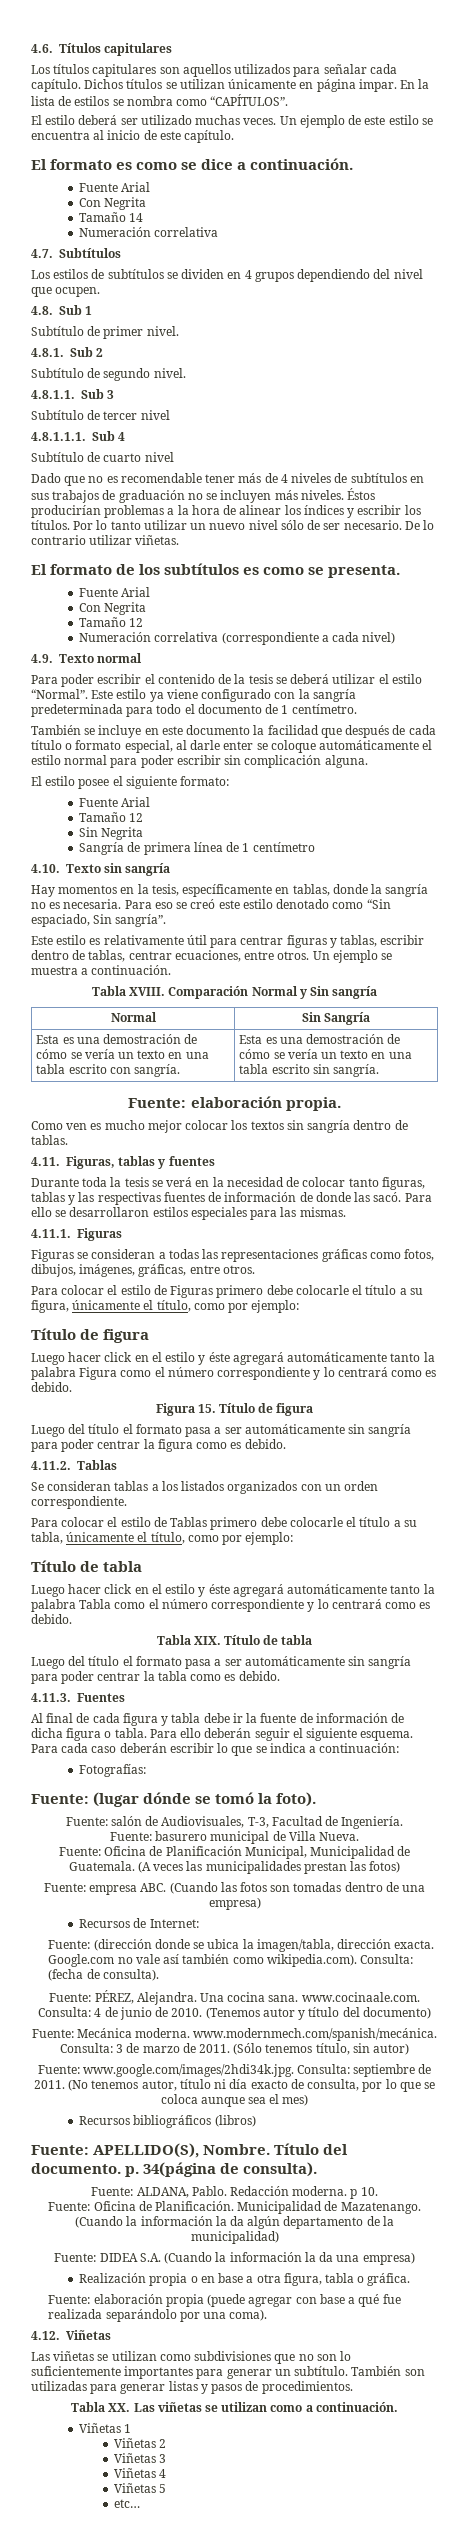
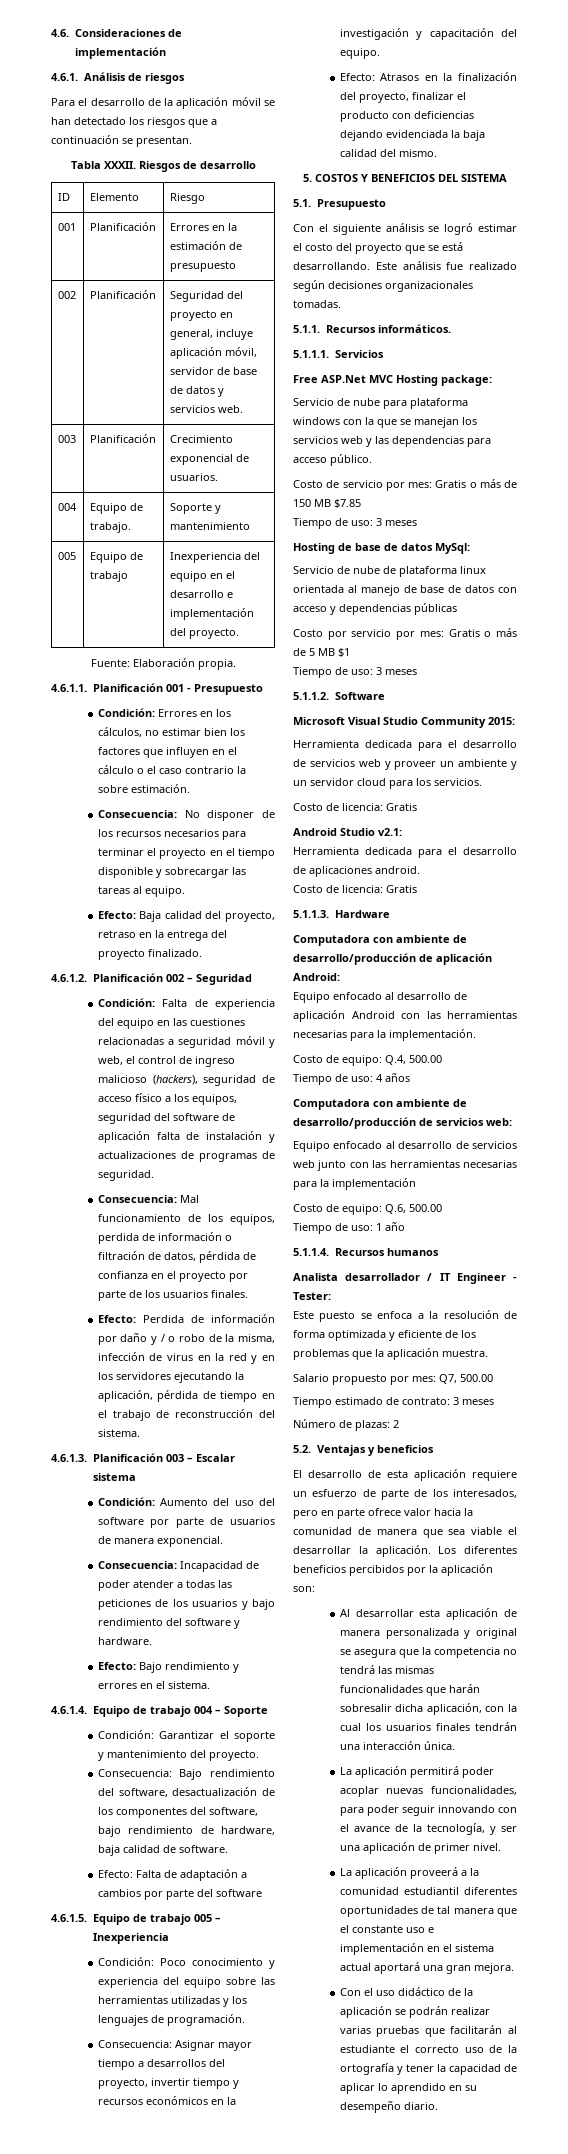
- 4.6. Títulos capitulares
- Los títulos capitulares son aquellos utilizados para señalar cada capítulo. Dichos títulos se utilizan únicamente en página impar. En la lista de estilos se nombra como “CAPÍTULOS”.
- El estilo deberá ser utilizado muchas veces. Un ejemplo de este estilo se encuentra al inicio de este capítulo.
- El formato es como se dice a continuación.
- Fuente Arial
- Con Negrita
- Tamaño 14
- Numeración correlativa
- 4.7. Subtítulos
- Los estilos de subtítulos se dividen en 4 grupos dependiendo del nivel que ocupen.
- 4.8. Sub 1
- Subtítulo de primer nivel.
- 4.8.1. Sub 2
- Subtítulo de segundo nivel.
- 4.8.1.1. Sub 3
- Subtítulo de tercer nivel
- 4.8.1.1.1. Sub 4
- Subtítulo de cuarto nivel
- Dado que no es recomendable tener más de 4 niveles de subtítulos en sus trabajos de graduación no se incluyen más niveles. Éstos producirían problemas a la hora de alinear los índices y escribir los títulos. Por lo tanto utilizar un nuevo nivel sólo de ser necesario. De lo contrario utilizar viñetas.
- El formato de los subtítulos es como se presenta.
- Fuente Arial
- Con Negrita
- Tamaño 12
- Numeración correlativa (correspondiente a cada nivel)
- 4.9. Texto normal
- Para poder escribir el contenido de la tesis se deberá utilizar el estilo “Normal”. Este estilo ya viene configurado con la sangría predeterminada para todo el documento de 1 centímetro.
- También se incluye en este documento la facilidad que después de cada título o formato especial, al darle enter se coloque automáticamente el estilo normal para poder escribir sin complicación alguna.
- El estilo posee el siguiente formato:
- Fuente Arial
- Tamaño 12
- Sin Negrita
- Sangría de primera línea de 1 centímetro
- 4.10. Texto sin sangría
- Hay momentos en la tesis, específicamente en tablas, donde la sangría no es necesaria. Para eso se creó este estilo denotado como “Sin espaciado, Sin sangría”.
- Este estilo es relativamente útil para centrar figuras y tablas, escribir dentro de tablas, centrar ecuaciones, entre otros. Un ejemplo se muestra a continuación.
- Tabla XVIII. Comparación Normal y Sin sangría
- Normal | Sin Sangría
- Esta es una demostración de cómo se vería un texto en una tabla escrito con sangría. | Esta es una demostración de cómo se vería un texto en una tabla escrito sin sangría.
- Fuente: elaboración propia.
- Como ven es mucho mejor colocar los textos sin sangría dentro de tablas.
- 4.11. Figuras, tablas y fuentes
- Durante toda la tesis se verá en la necesidad de colocar tanto figuras, tablas y las respectivas fuentes de información de donde las sacó. Para ello se desarrollaron estilos especiales para las mismas.
- 4.11.1. Figuras
- Figuras se consideran a todas las representaciones gráficas como fotos, dibujos, imágenes, gráficas, entre otros.
- Para colocar el estilo de Figuras primero debe colocarle el título a su figura, únicamente el título, como por ejemplo:
- Título de figura
- Luego hacer click en el estilo y éste agregará automáticamente tanto la palabra Figura como el número correspondiente y lo centrará como es debido.
- Figura 15. Título de figura
- Luego del título el formato pasa a ser automáticamente sin sangría para poder centrar la figura como es debido.
- 4.11.2. Tablas
- Se consideran tablas a los listados organizados con un orden correspondiente.
- Para colocar el estilo de Tablas primero debe colocarle el título a su tabla, únicamente el título, como por ejemplo:
- Título de tabla
- Luego hacer click en el estilo y éste agregará automáticamente tanto la palabra Tabla como el número correspondiente y lo centrará como es debido.
- Tabla XIX. Título de tabla
- Luego del título el formato pasa a ser automáticamente sin sangría para poder centrar la tabla como es debido.
- 4.11.3. Fuentes
- Al final de cada figura y tabla debe ir la fuente de información de dicha figura o tabla. Para ello deberán seguir el siguiente esquema. Para cada caso deberán escribir lo que se indica a continuación:
- Fotografías:
- Fuente: (lugar dónde se tomó la foto).
- Fuente: salón de Audiovisuales, T-3, Facultad de Ingeniería.
- Fuente: basurero municipal de Villa Nueva.
- Fuente: Oficina de Planificación Municipal, Municipalidad de Guatemala. (A veces las municipalidades prestan las fotos)
- Fuente: empresa ABC. (Cuando las fotos son tomadas dentro de una empresa)
- Recursos de Internet:
- Fuente: (dirección donde se ubica la imagen/tabla, dirección exacta. Google.com no vale así también como wikipedia.com). Consulta: (fecha de consulta).
- Fuente: PÉREZ, Alejandra. Una cocina sana. www.cocinaale.com. Consulta: 4 de junio de 2010. (Tenemos autor y título del documento)
- Fuente: Mecánica moderna. www.modernmech.com/spanish/mecánica. Consulta: 3 de marzo de 2011. (Sólo tenemos título, sin autor)
- Fuente: www.google.com/images/2hdi34k.jpg. Consulta: septiembre de 2011. (No tenemos autor, título ni día exacto de consulta, por lo que se coloca aunque sea el mes)
- Recursos bibliográficos (libros)
- Fuente: APELLIDO(S), Nombre. Título del documento. p. 34(página de consulta).
- Fuente: ALDANA, Pablo. Redacción moderna. p 10.
- Fuente: Oficina de Planificación. Municipalidad de Mazatenango. (Cuando la información la da algún departamento de la municipalidad)
- Fuente: DIDEA S.A. (Cuando la información la da una empresa)
- Realización propia o en base a otra figura, tabla o gráfica.
- Fuente: elaboración propia (puede agregar con base a qué fue realizada separándolo por una coma).
- 4.12. Viñetas
- Las viñetas se utilizan como subdivisiones que no son lo suficientemente importantes para generar un subtítulo. También son utilizadas para generar listas y pasos de procedimientos.
- Tabla XX. Las viñetas se utilizan como a continuación.
- Viñetas 1
- Viñetas 2
- Viñetas 3
- Viñetas 4
- Viñetas 5
- etc…
+ 4.6. Consideraciones de implementación
+ 4.6.1. Análisis de riesgos
+ Para el desarrollo de la aplicación móvil se han detectado los riesgos que a continuación se presentan.
+ Tabla XXXII. Riesgos de desarrollo
+ ID | Elemento | Riesgo
+ 001 | Planificación | Errores en la estimación de presupuesto
+ 002 | Planificación | Seguridad del proyecto en general, incluye aplicación móvil, servidor de base de datos y servicios web.
+ 003 | Planificación | Crecimiento exponencial de usuarios.
+ 004 | Equipo de trabajo. | Soporte y mantenimiento
+ 005 | Equipo de trabajo | Inexperiencia del equipo en el desarrollo e implementación del proyecto.
+ Fuente: Elaboración propia.
+ 4.6.1.1. Planificación 001 - Presupuesto
+ Condición: Errores en los cálculos, no estimar bien los factores que influyen en el cálculo o el caso contrario la sobre estimación.
+ Consecuencia: No disponer de los recursos necesarios para terminar el proyecto en el tiempo disponible y sobrecargar las tareas al equipo.
+ Efecto: Baja calidad del proyecto, retraso en la entrega del proyecto finalizado.
+ 4.6.1.2. Planificación 002 – Seguridad
+ Condición: Falta de experiencia del equipo en las cuestiones relacionadas a seguridad móvil y web, el control de ingreso malicioso (hackers), seguridad de acceso físico a los equipos, seguridad del software de aplicación falta de instalación y actualizaciones de programas de seguridad.
+ Consecuencia: Mal funcionamiento de los equipos, perdida de información o filtración de datos, pérdida de confianza en el proyecto por parte de los usuarios finales.
+ Efecto: Perdida de información por daño y / o robo de la misma, infección de virus en la red y en los servidores ejecutando la aplicación, pérdida de tiempo en el trabajo de reconstrucción del sistema.
+ 4.6.1.3. Planificación 003 – Escalar sistema
+ Condición: Aumento del uso del software por parte de usuarios de manera exponencial.
+ Consecuencia: Incapacidad de poder atender a todas las peticiones de los usuarios y bajo rendimiento del software y hardware.
+ Efecto: Bajo rendimiento y errores en el sistema.
+ 4.6.1.4. Equipo de trabajo 004 – Soporte
+ Condición: Garantizar el soporte y mantenimiento del proyecto.
+ Consecuencia: Bajo rendimiento del software, desactualización de los componentes del software, bajo rendimiento de hardware, baja calidad de software.
+ Efecto: Falta de adaptación a cambios por parte del software
+ 4.6.1.5. Equipo de trabajo 005 – Inexperiencia
+ Condición: Poco conocimiento y experiencia del equipo sobre las herramientas utilizadas y los lenguajes de programación.
+ Consecuencia: Asignar mayor tiempo a desarrollos del proyecto, invertir tiempo y recursos económicos en la investigación y capacitación del equipo.
+ Efecto: Atrasos en la finalización del proyecto, finalizar el producto con deficiencias dejando evidenciada la baja calidad del mismo.
+ 5. COSTOS Y BENEFICIOS DEL SISTEMA
+ 5.1. Presupuesto
+ Con el siguiente análisis se logró estimar el costo del proyecto que se está desarrollando. Este análisis fue realizado según decisiones organizacionales tomadas.
+ 5.1.1. Recursos informáticos.
+ 5.1.1.1. Servicios
+ Free ASP.Net MVC Hosting package:
+ Servicio de nube para plataforma windows con la que se manejan los servicios web y las dependencias para acceso público.
+ Costo de servicio por mes: Gratis o más de 150 MB $7.85
+ Tiempo de uso: 3 meses
+ Hosting de base de datos MySql:
+ Servicio de nube de plataforma linux orientada al manejo de base de datos con acceso y dependencias públicas
+ Costo por servicio por mes: Gratis o más de 5 MB $1
+ Tiempo de uso: 3 meses
+ 5.1.1.2. Software
+ Microsoft Visual Studio Community 2015:
+ Herramienta dedicada para el desarrollo de servicios web y proveer un ambiente y un servidor cloud para los servicios.
+ Costo de licencia: Gratis
+ Android Studio v2.1:
+ Herramienta dedicada para el desarrollo de aplicaciones android.
+ Costo de licencia: Gratis
+ 5.1.1.3. Hardware
+ Computadora con ambiente de desarrollo/producción de aplicación Android:
+ Equipo enfocado al desarrollo de aplicación Android con las herramientas necesarias para la implementación.
+ Costo de equipo: Q.4, 500.00
+ Tiempo de uso: 4 años
+ Computadora con ambiente de desarrollo/producción de servicios web:
+ Equipo enfocado al desarrollo de servicios web junto con las herramientas necesarias para la implementación
+ Costo de equipo: Q.6, 500.00
+ Tiempo de uso: 1 año
+ 5.1.1.4. Recursos humanos
+ Analista desarrollador / IT Engineer - Tester:
+ Este puesto se enfoca a la resolución de forma optimizada y eficiente de los problemas que la aplicación muestra.
+ Salario propuesto por mes: Q7, 500.00
+ Tiempo estimado de contrato: 3 meses
+ Número de plazas: 2
+ 5.2. Ventajas y beneficios
+ El desarrollo de esta aplicación requiere un esfuerzo de parte de los interesados, pero en parte ofrece valor hacia la comunidad de manera que sea viable el desarrollar la aplicación. Los diferentes beneficios percibidos por la aplicación son:
+ Al desarrollar esta aplicación de manera personalizada y original se asegura que la competencia no tendrá las mismas funcionalidades que harán sobresalir dicha aplicación, con la cual los usuarios finales tendrán una interacción única.
+ La aplicación permitirá poder acoplar nuevas funcionalidades, para poder seguir innovando con el avance de la tecnología, y ser una aplicación de primer nivel.
+ La aplicación proveerá a la comunidad estudiantil diferentes oportunidades de tal manera que el constante uso e implementación en el sistema actual aportará una gran mejora.
+ Con el uso didáctico de la aplicación se podrán realizar varias pruebas que facilitarán al estudiante el correcto uso de la ortografía y tener la capacidad de aplicar lo aprendido en su desempeño diario.

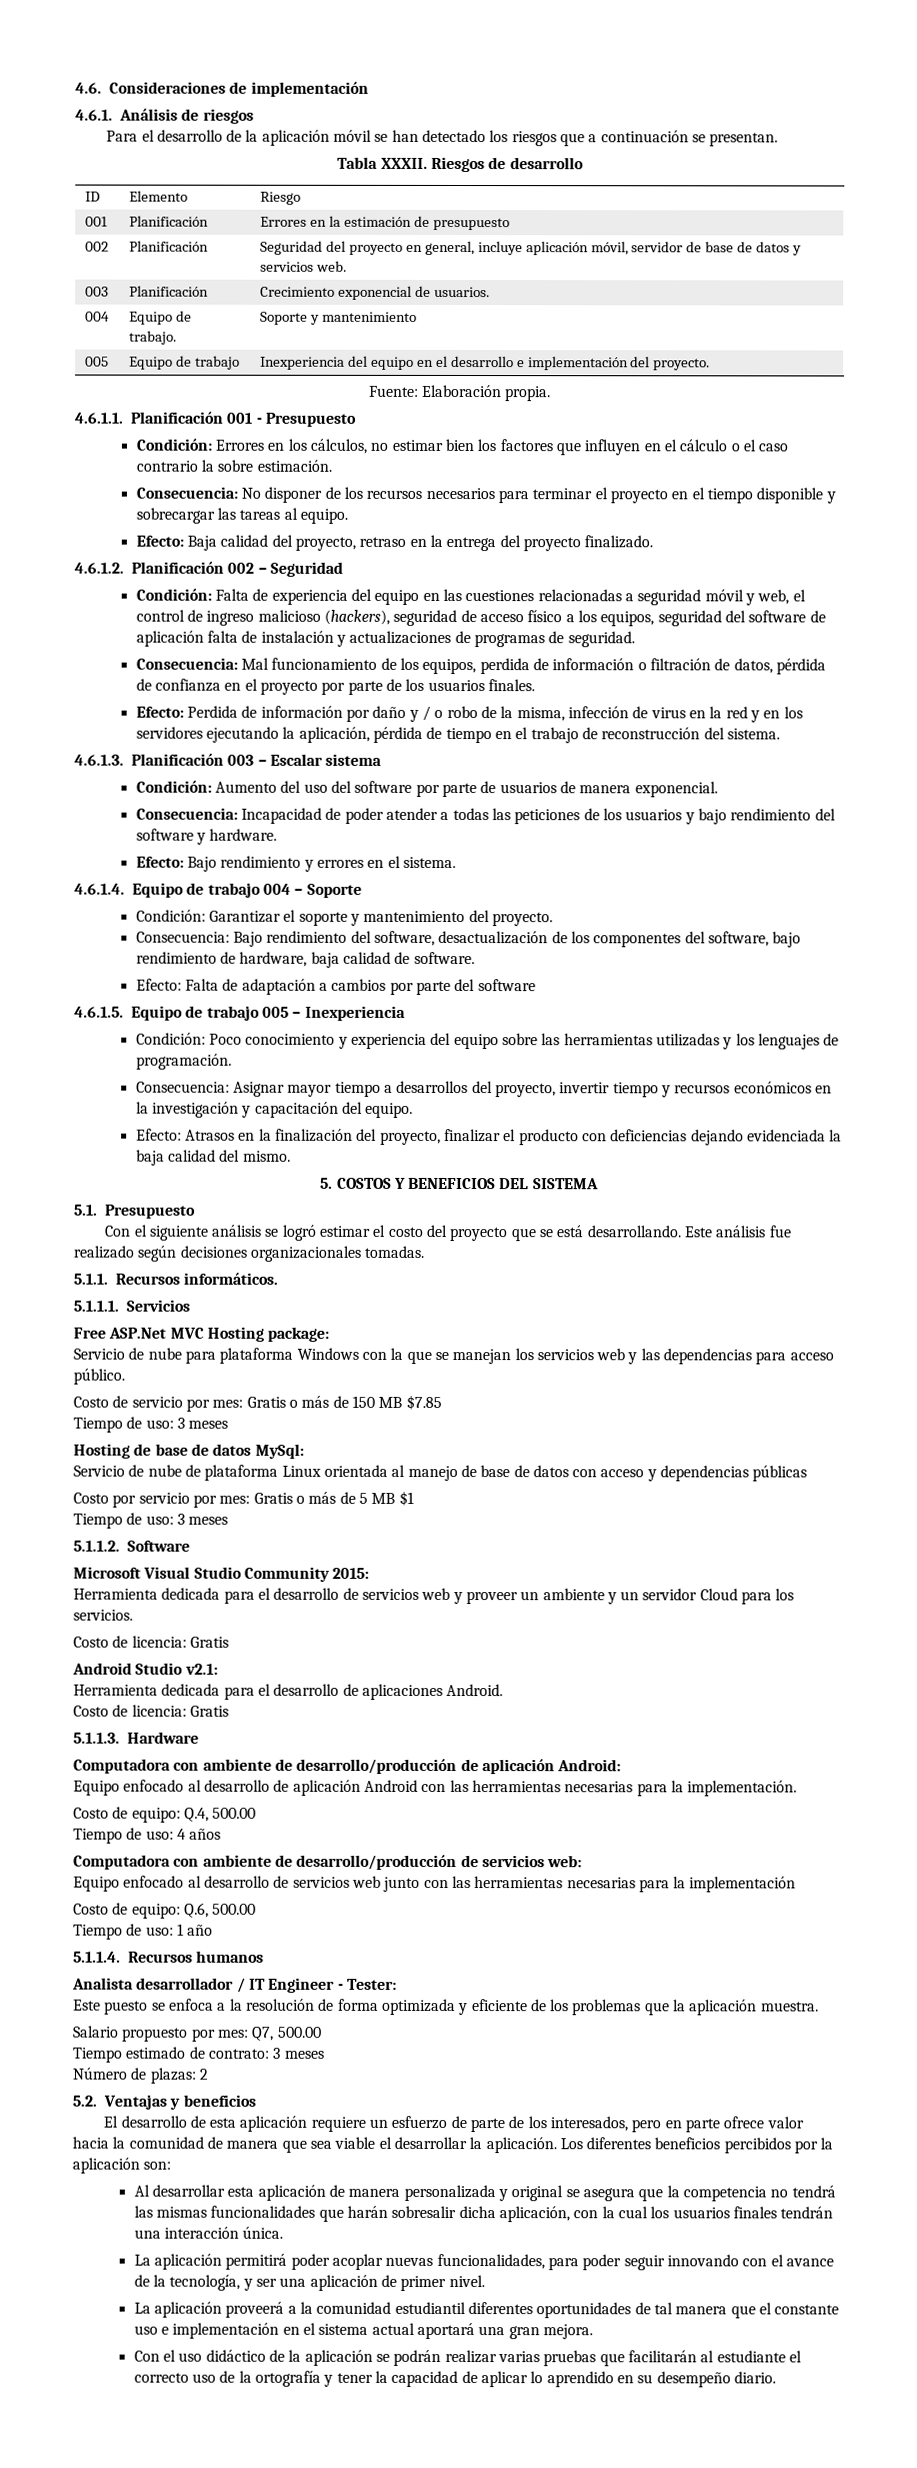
- Servicio de nube para plataforma windows con la que se manejan los servicios web y las dependencias para acceso público.
+ Servicio de nube para plataforma Windows con la que se manejan los servicios web y las dependencias para acceso público.
- Servicio de nube de plataforma linux orientada al manejo de base de datos con acceso y dependencias públicas
+ Servicio de nube de plataforma Linux orientada al manejo de base de datos con acceso y dependencias públicas
- Herramienta dedicada para el desarrollo de servicios web y proveer un ambiente y un servidor cloud para los servicios.
+ Herramienta dedicada para el desarrollo de servicios web y proveer un ambiente y un servidor Cloud para los servicios.
- Herramienta dedicada para el desarrollo de aplicaciones android.
+ Herramienta dedicada para el desarrollo de aplicaciones Android.

